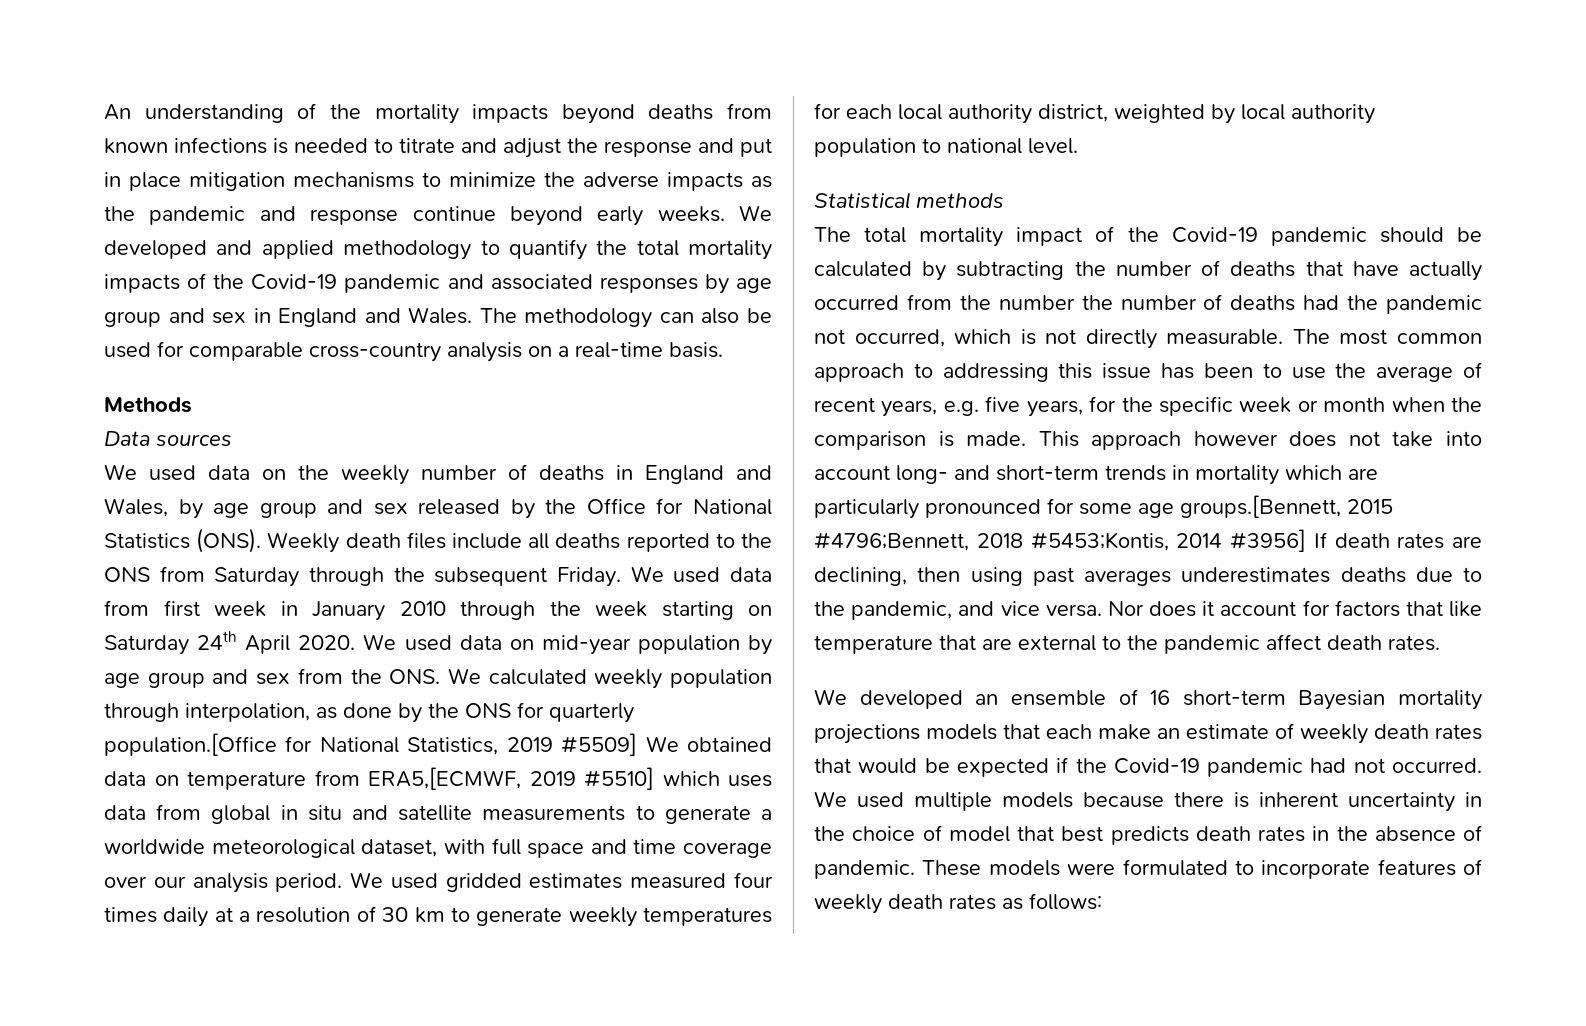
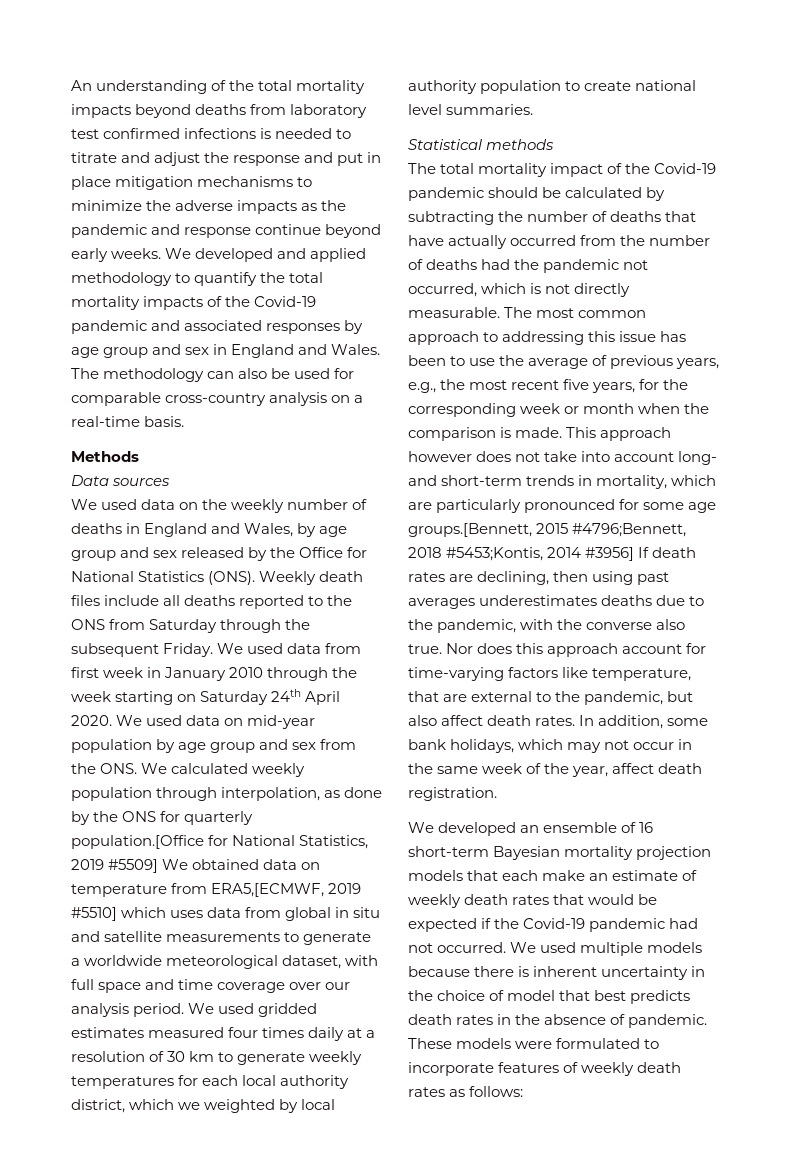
- An understanding of the mortality impacts beyond deaths from known infections is needed to titrate and adjust the response and put in place mitigation mechanisms to minimize the adverse impacts as the pandemic and response continue beyond early weeks.
+ An understanding of the total mortality impacts beyond deaths from laboratory test confirmed infections is needed to titrate and adjust the response and put in place mitigation mechanisms to minimize the adverse impacts as the pandemic and response continue beyond early weeks.
- We used gridded estimates measured four times daily at a resolution of 30 km to generate weekly temperatures for each local authority district, weighted by local authority population to national level.
+ We used gridded estimates measured four times daily at a resolution of 30 km to generate weekly temperatures for each local authority district, which we weighted by local authority population to create national level summaries.
- The total mortality impact of the Covid-19 pandemic should be calculated by subtracting the number of deaths that have actually occurred from the number the number of deaths had the pandemic not occurred, which is not directly measurable.
+ The total mortality impact of the Covid-19 pandemic should be calculated by subtracting the number of deaths that have actually occurred from the number of deaths had the pandemic not occurred, which is not directly measurable.
- The most common approach to addressing this issue has been to use the average of recent years, e.g. five years, for the specific week or month when the comparison is made.
+ The most common approach to addressing this issue has been to use the average of previous years, e.g., the most recent five years, for the corresponding week or month when the comparison is made.
- This approach however does not take into account long- and short-term trends in mortality which are particularly pronounced for some age groups.[Bennett, 2015 #4796;Bennett, 2018 #5453;Kontis, 2014 #3956] If death rates are declining, then using past averages underestimates deaths due to the pandemic, and vice versa. Nor does it account for factors that like temperature that are external to the pandemic affect death rates.
+ This approach however does not take into account long- and short-term trends in mortality, which are particularly pronounced for some age groups.[Bennett, 2015 #4796;Bennett, 2018 #5453;Kontis, 2014 #3956] If death rates are declining, then using past averages underestimates deaths due to the pandemic, with the converse also true. Nor does this approach account for time-varying factors like temperature, that are external to the pandemic, but also affect death rates. In addition, some bank holidays, which may not occur in the same week of the year, affect death registration.
- We developed an ensemble of 16 short-term Bayesian mortality projections models that each make an estimate of weekly death rates that would be expected if the Covid-19 pandemic had not occurred.
+ We developed an ensemble of 16 short-term Bayesian mortality projection models that each make an estimate of weekly death rates that would be expected if the Covid-19 pandemic had not occurred.

